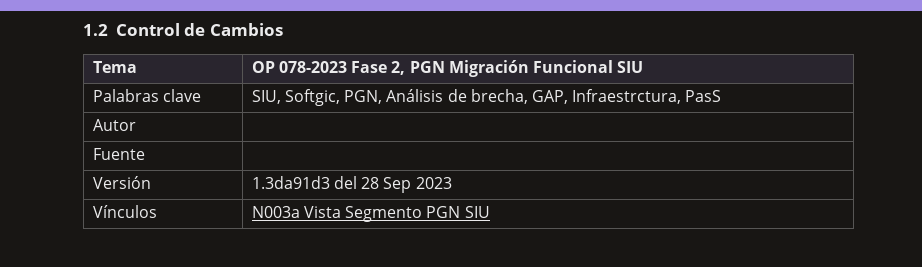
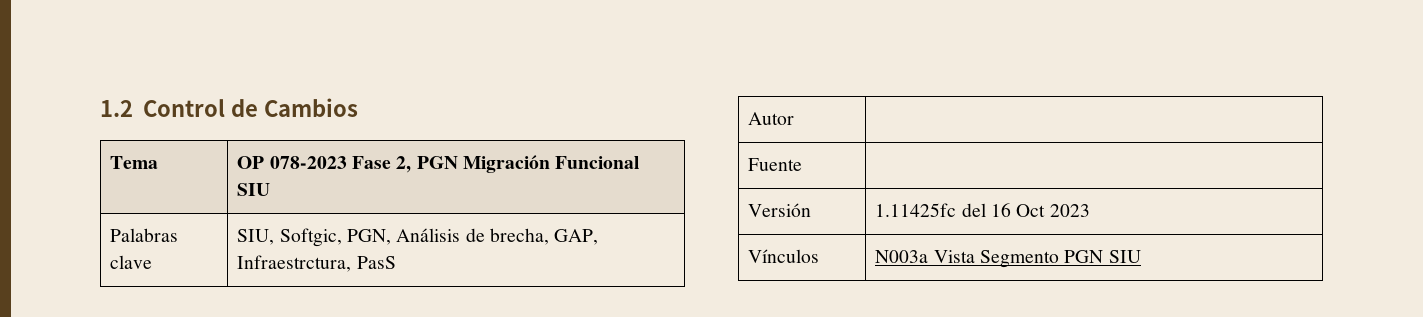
- Versión | 1.3da91d3 del 28 Sep 2023
+ Versión | 1.11425fc del 16 Oct 2023

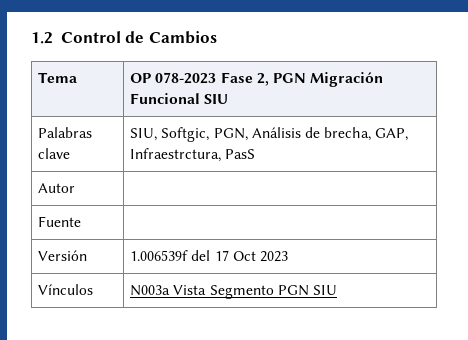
- Versión | 1.11425fc del 16 Oct 2023
+ Versión | 1.006539f del 17 Oct 2023

